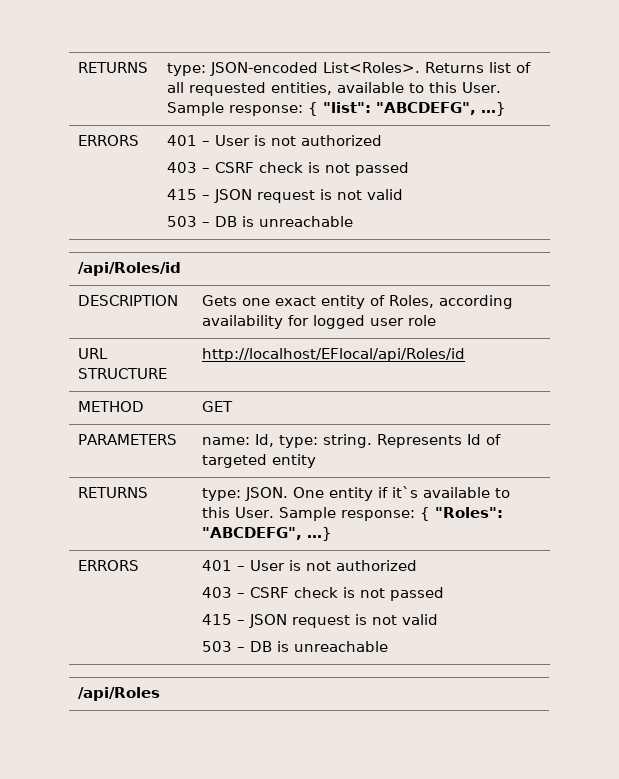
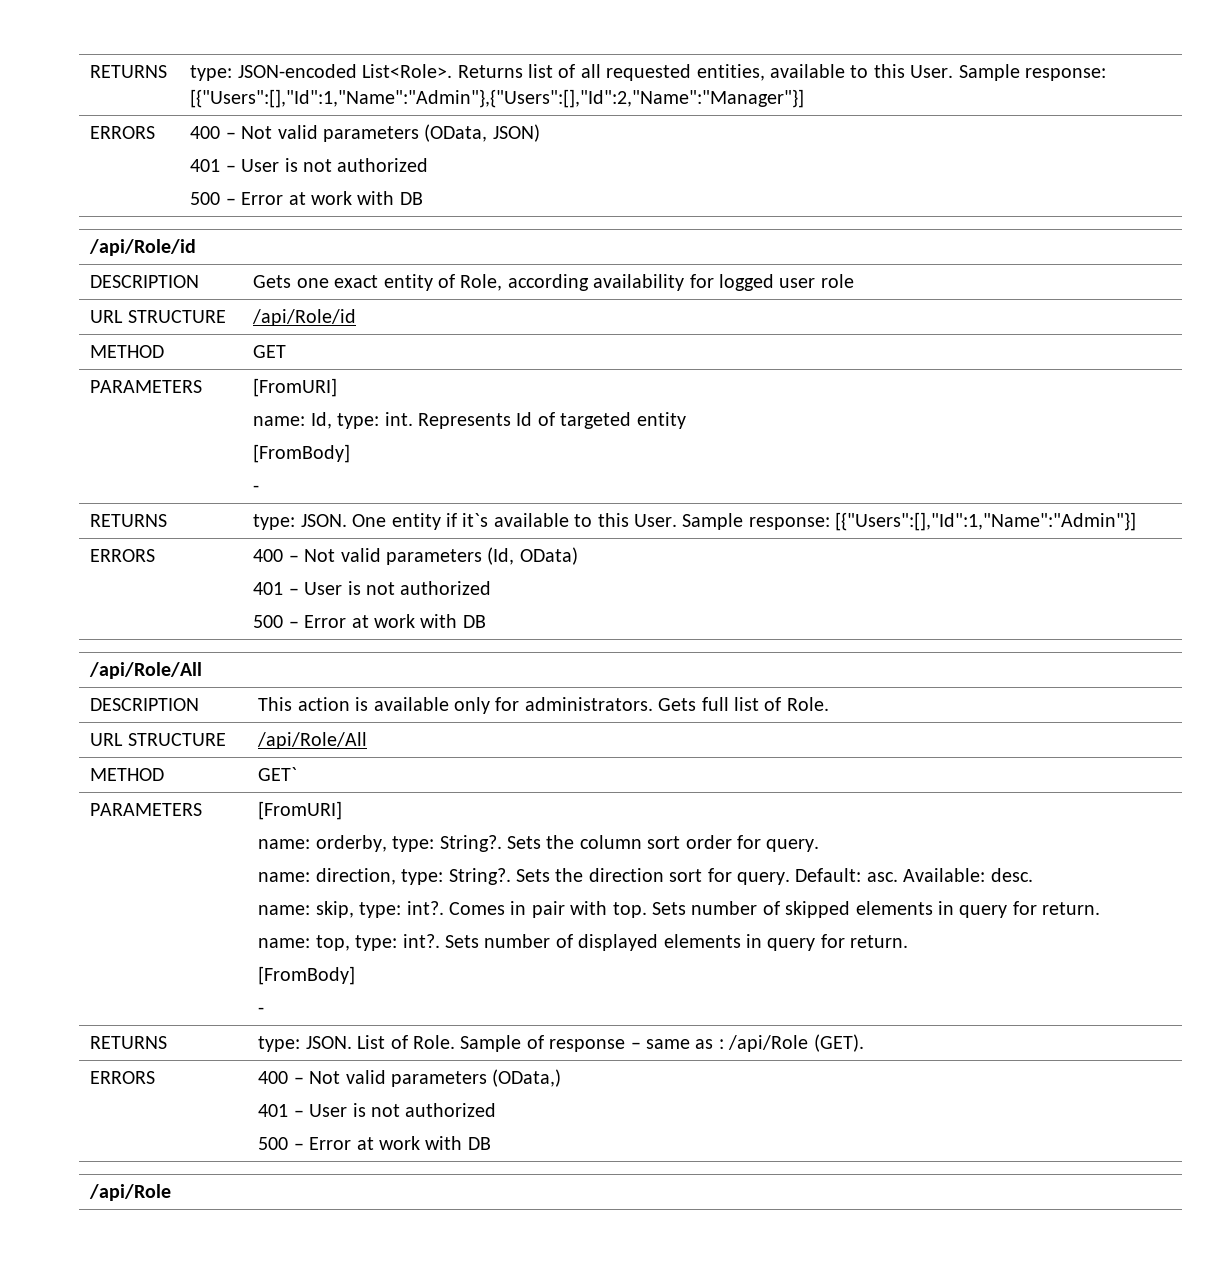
- RETURNS | type: JSON-encoded List<Roles>. Returns list of all requested entities, available to this User. Sample response: { "list": "ABCDEFG", …}
- ERRORS | 401 – User is not authorized
- 403 – CSRF check is not passed
- 415 – JSON request is not valid
- 503 – DB is unreachable
- /api/Roles/id
+ RETURNS | type: JSON-encoded List<Role>. Returns list of all requested entities, available to this User. Sample response: [{"Users":[],"Id":1,"Name":"Admin"},{"Users":[],"Id":2,"Name":"Manager"}]
+ ERRORS | 400 – Not valid parameters (OData, JSON)
+ 401 – User is not authorized
+ 500 – Error at work with DB
+ /api/Role/id
- DESCRIPTION | Gets one exact entity of Roles, according availability for logged user role
+ DESCRIPTION | Gets one exact entity of Role, according availability for logged user role
- URL STRUCTURE | http://localhost/EFlocal/api/Roles/id
+ URL STRUCTURE | /api/Role/id
  METHOD | GET
- PARAMETERS | name: Id, type: string. Represents Id of targeted entity
+ PARAMETERS | [FromURI]
+ name: Id, type: int. Represents Id of targeted entity
+ [FromBody]
+ -
- RETURNS | type: JSON. One entity if it`s available to this User. Sample response: { "Roles": "ABCDEFG", …}
- ERRORS | 401 – User is not authorized
- 403 – CSRF check is not passed
- 415 – JSON request is not valid
- 503 – DB is unreachable
- /api/Roles
+ RETURNS | type: JSON. One entity if it`s available to this User. Sample response: [{"Users":[],"Id":1,"Name":"Admin"}]
+ ERRORS | 400 – Not valid parameters (Id, OData)
+ 401 – User is not authorized
+ 500 – Error at work with DB
+ /api/Role/All
+ DESCRIPTION | This action is available only for administrators. Gets full list of Role.
+ URL STRUCTURE | /api/Role/All
+ METHOD | GET`
+ PARAMETERS | [FromURI]
+ name: orderby, type: String?. Sets the column sort order for query.
+ name: direction, type: String?. Sets the direction sort for query. Default: asc. Available: desc.
+ name: skip, type: int?. Comes in pair with top. Sets number of skipped elements in query for return.
+ name: top, type: int?. Sets number of displayed elements in query for return.
+ [FromBody]
+ -
+ RETURNS | type: JSON. List of Role. Sample of response – same as : /api/Role (GET).
+ ERRORS | 400 – Not valid parameters (OData,)
+ 401 – User is not authorized
+ 500 – Error at work with DB
+ /api/Role

